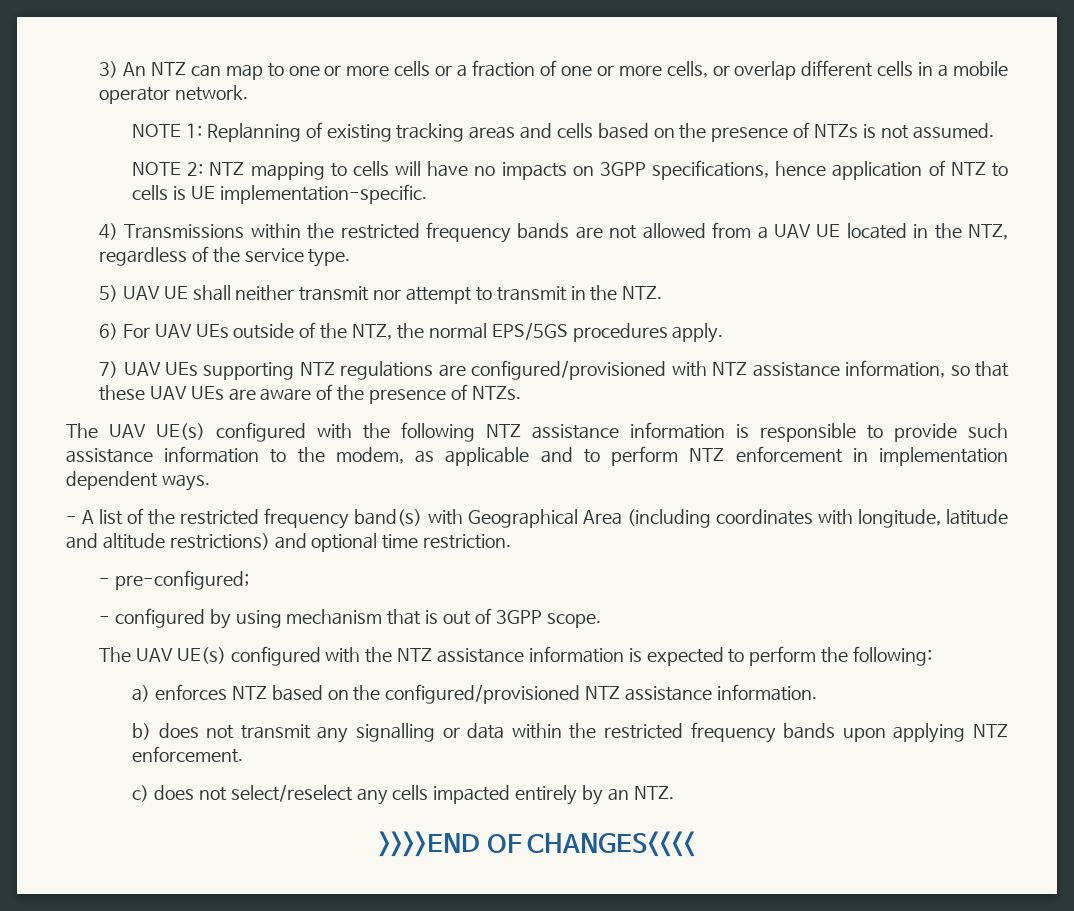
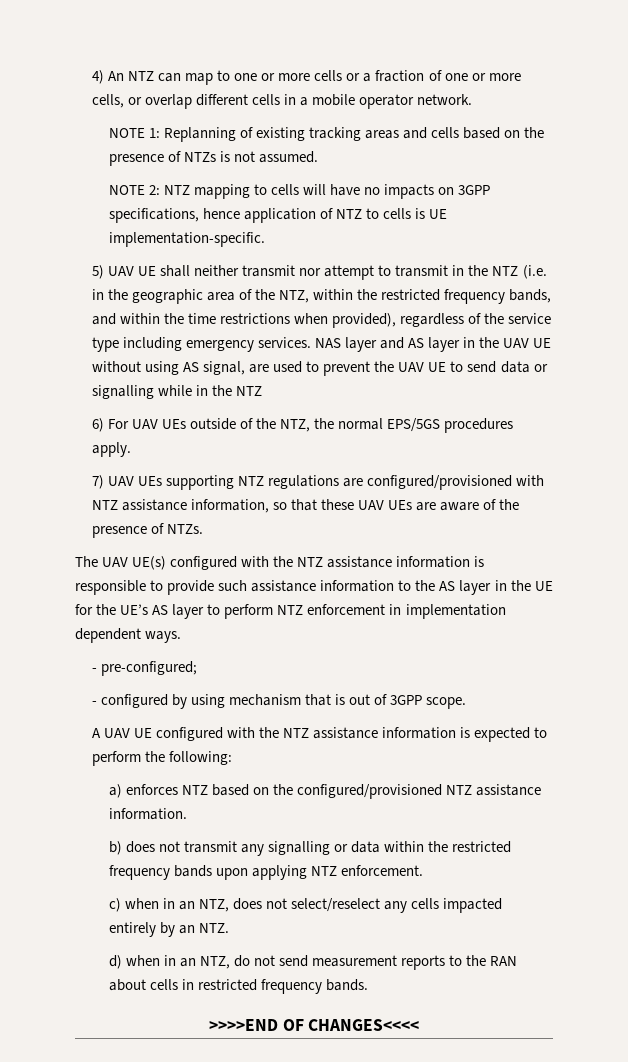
- 3) An NTZ can map to one or more cells or a fraction of one or more cells, or overlap different cells in a mobile operator network.
+ 4) An NTZ can map to one or more cells or a fraction of one or more cells, or overlap different cells in a mobile operator network.
- 4) Transmissions within the restricted frequency bands are not allowed from a UAV UE located in the NTZ, regardless of the service type.
- 5) UAV UE shall neither transmit nor attempt to transmit in the NTZ.
+ 5) UAV UE shall neither transmit nor attempt to transmit in the NTZ (i.e. in the geographic area of the NTZ, within the restricted frequency bands, and within the time restrictions when provided), regardless of the service type including emergency services. NAS layer and AS layer in the UAV UE without using AS signal, are used to prevent the UAV UE to send data or signalling while in the NTZ
- The UAV UE(s) configured with the following NTZ assistance information is responsible to provide such assistance information to the modem, as applicable and to perform NTZ enforcement in implementation dependent ways.
+ The UAV UE(s) configured with the NTZ assistance information is responsible to provide such assistance information to the AS layer in the UE for the UE’s AS layer to perform NTZ enforcement in implementation dependent ways.
- - A list of the restricted frequency band(s) with Geographical Area (including coordinates with longitude, latitude and altitude restrictions) and optional time restriction.
- The UAV UE(s) configured with the NTZ assistance information is expected to perform the following:
+ A UAV UE configured with the NTZ assistance information is expected to perform the following:
- c) does not select/reselect any cells impacted entirely by an NTZ.
+ c) when in an NTZ, does not select/reselect any cells impacted entirely by an NTZ.
+ d) when in an NTZ, do not send measurement reports to the RAN about cells in restricted frequency bands.

